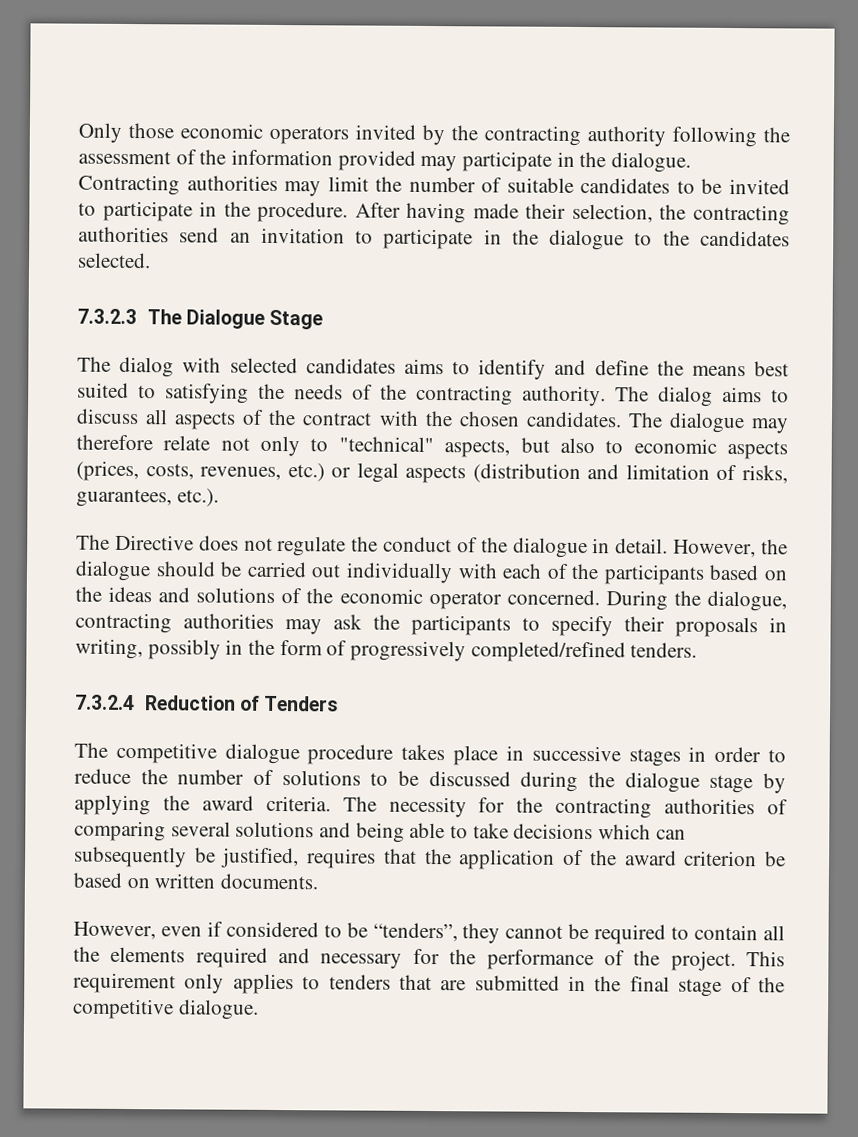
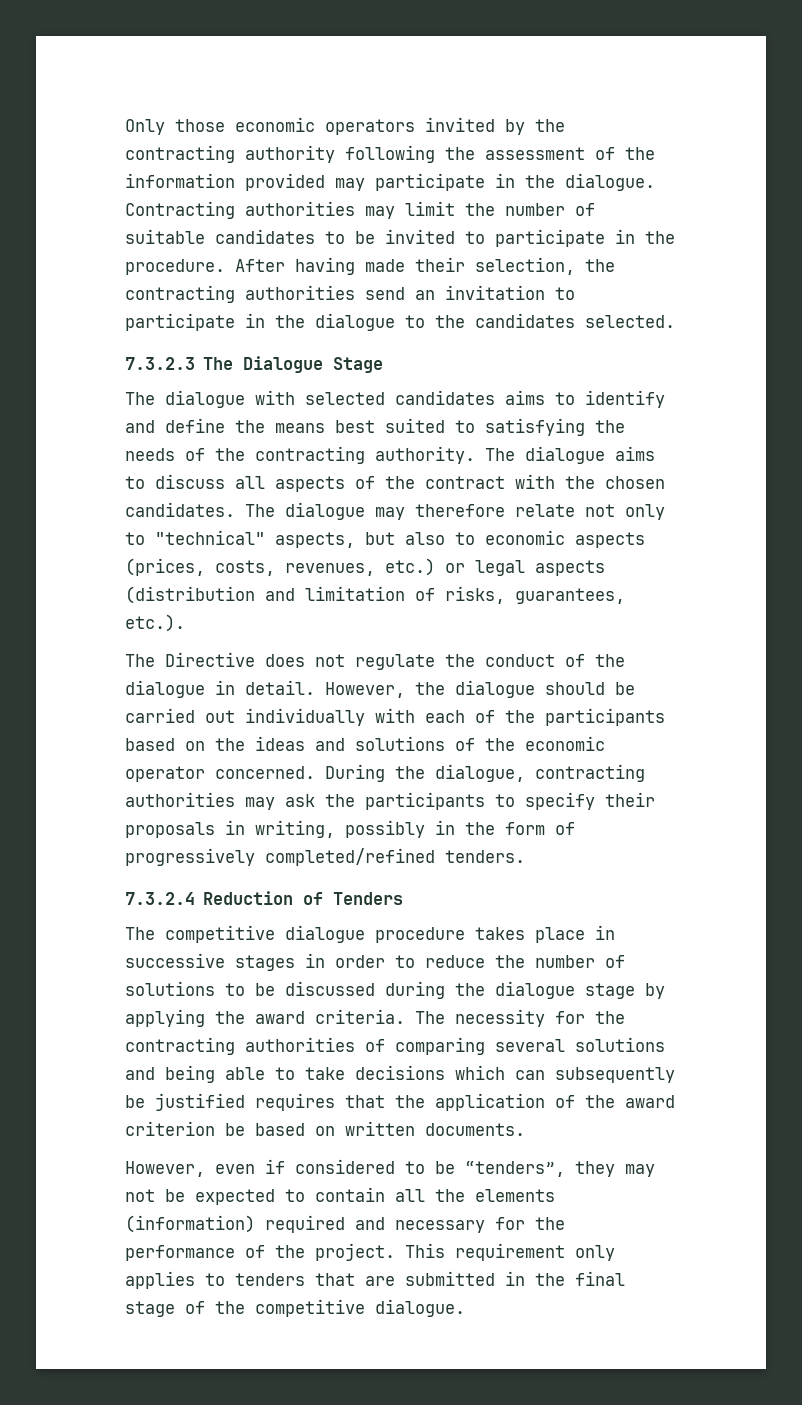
- The dialog with selected candidates aims to identify and define the means best suited to satisfying the needs of the contracting authority.
+ The dialogue with selected candidates aims to identify and define the means best suited to satisfying the needs of the contracting authority.
- The dialog aims to discuss all aspects of the contract with the chosen candidates.
+ The dialogue aims to discuss all aspects of the contract with the chosen candidates.
- The necessity for the contracting authorities of comparing several solutions and being able to take decisions which can subsequently be justified, requires that the application of the award criterion be based on written documents.
+ The necessity for the contracting authorities of comparing several solutions and being able to take decisions which can subsequently be justified requires that the application of the award criterion be based on written documents.
- However, even if considered to be “tenders”, they cannot be required to contain all the elements required and necessary for the performance of the project.
+ However, even if considered to be “tenders”, they may not be expected to contain all the elements (information) required and necessary for the performance of the project.

